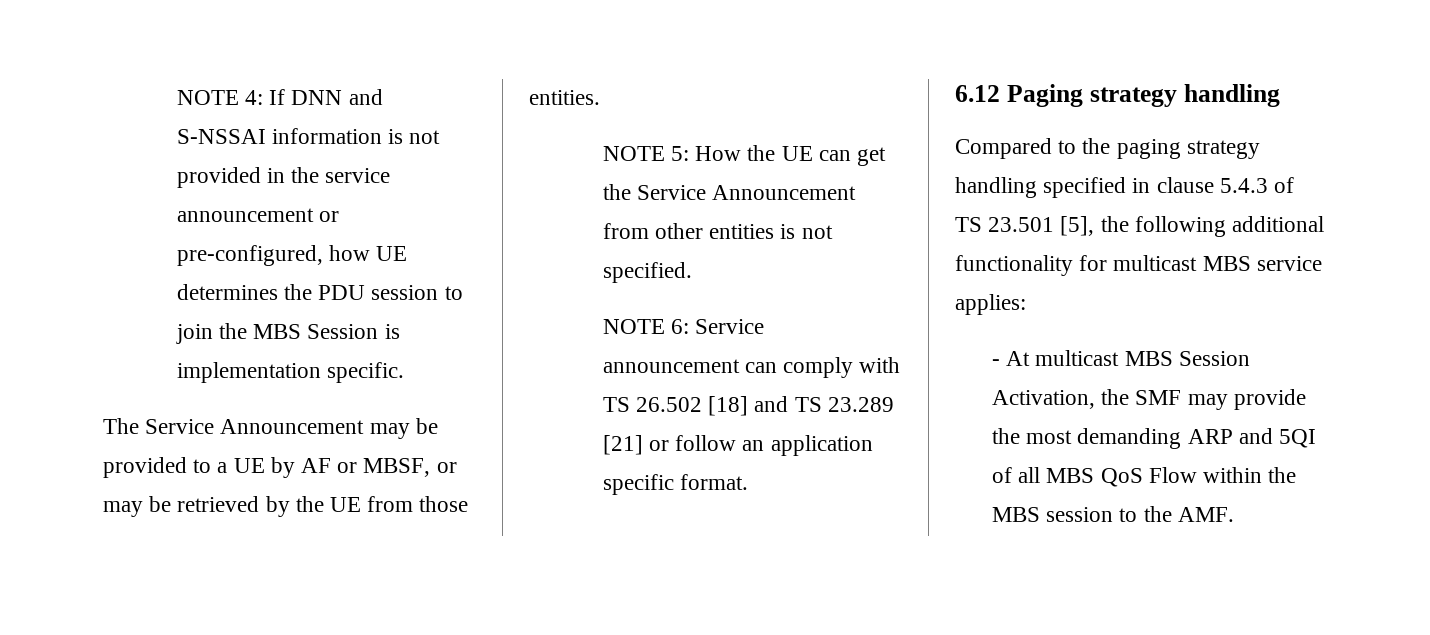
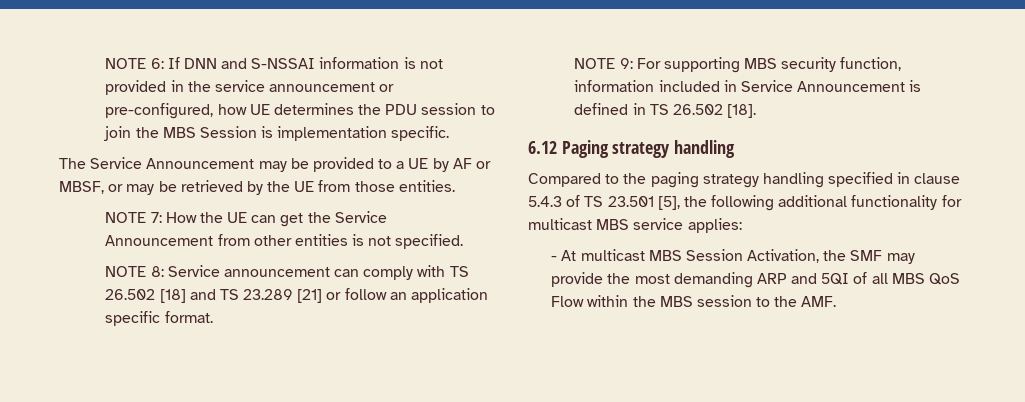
- NOTE 4: If DNN and S-NSSAI information is not provided in the service announcement or pre-configured, how UE determines the PDU session to join the MBS Session is implementation specific.
+ NOTE 6: If DNN and S-NSSAI information is not provided in the service announcement or pre-configured, how UE determines the PDU session to join the MBS Session is implementation specific.
- NOTE 5: How the UE can get the Service Announcement from other entities is not specified.
+ NOTE 7: How the UE can get the Service Announcement from other entities is not specified.
- NOTE 6: Service announcement can comply with TS 26.502 [18] and TS 23.289 [21] or follow an application specific format.
+ NOTE 8: Service announcement can comply with TS 26.502 [18] and TS 23.289 [21] or follow an application specific format.
+ NOTE 9: For supporting MBS security function, information included in Service Announcement is defined in TS 26.502 [18].

